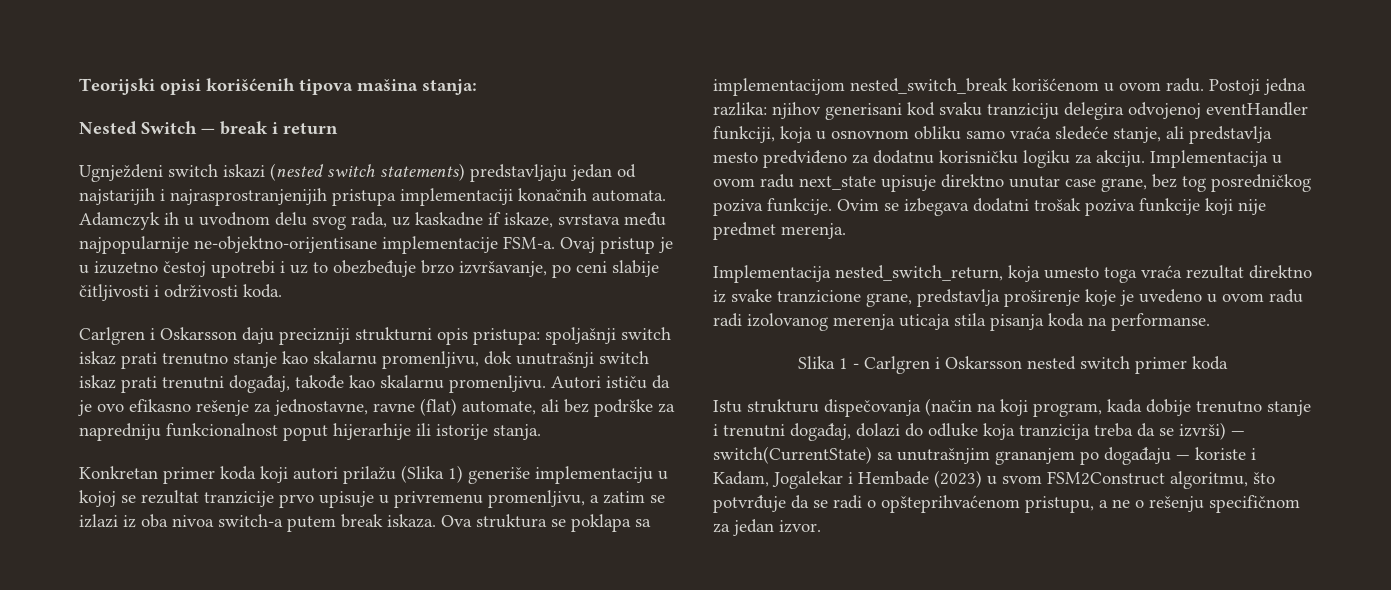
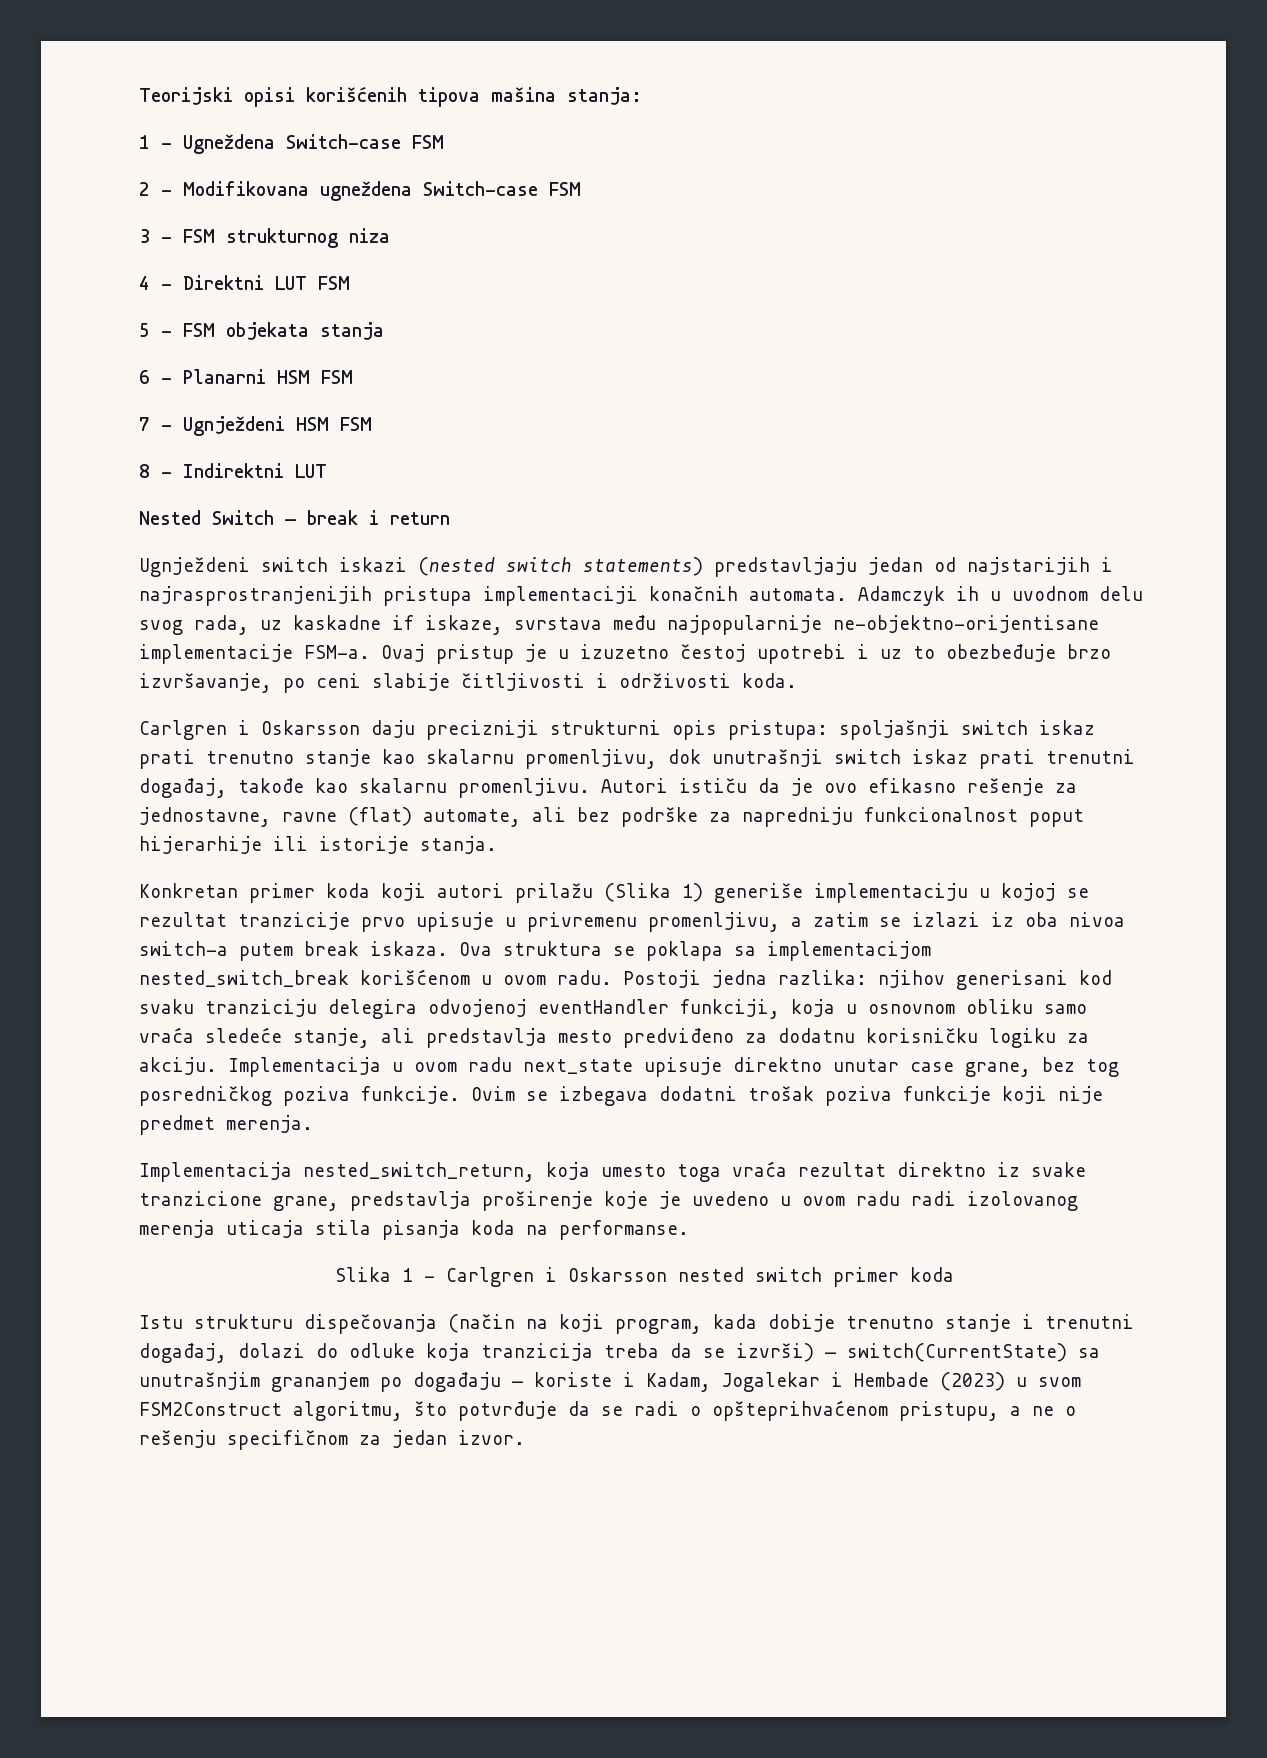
+ 1 - Ugneždena Switch-case FSM
+ 2 - Modifikovana ugneždena Switch-case FSM
+ 3 - FSM strukturnog niza
+ 4 - Direktni LUT FSM
+ 5 - FSM objekata stanja
+ 6 - Planarni HSM FSM
+ 7 - Ugnježdeni HSM FSM
+ 8 - Indirektni LUT

